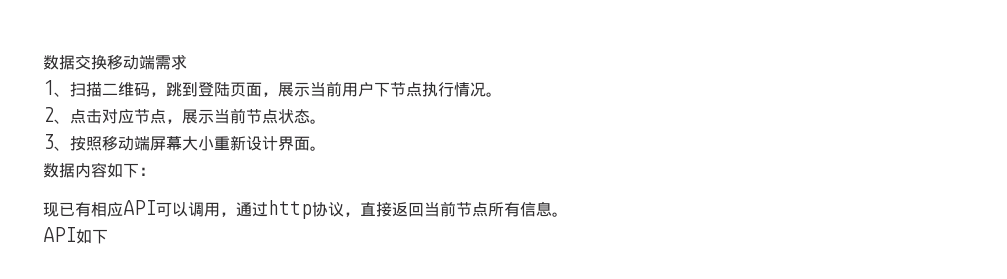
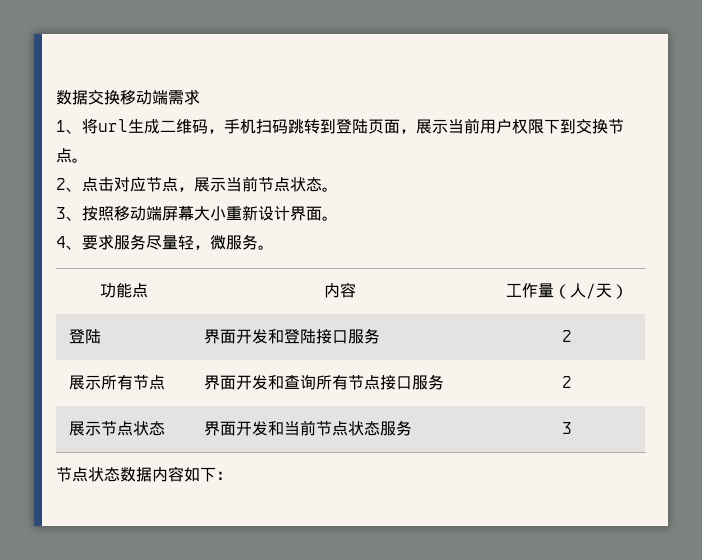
- 1、扫描二维码，跳到登陆页面，展示当前用户下节点执行情况。
+ 1、将url生成二维码，手机扫码跳转到登陆页面，展示当前用户权限下到交换节点。
- 数据内容如下：
- 现已有相应API可以调用，通过http协议，直接返回当前节点所有信息。
- API如下
+ 4、要求服务尽量轻，微服务。
+ 功能点 | 内容 | 工作量（人/天）
+ 登陆 | 界面开发和登陆接口服务 | 2
+ 展示所有节点 | 界面开发和查询所有节点接口服务 | 2
+ 展示节点状态 | 界面开发和当前节点状态服务 | 3
+ 节点状态数据内容如下：

